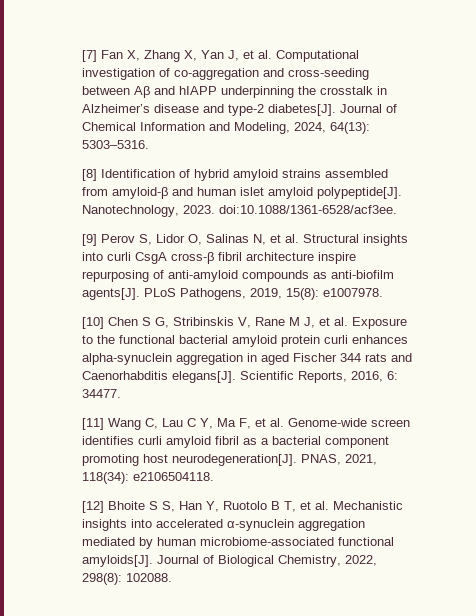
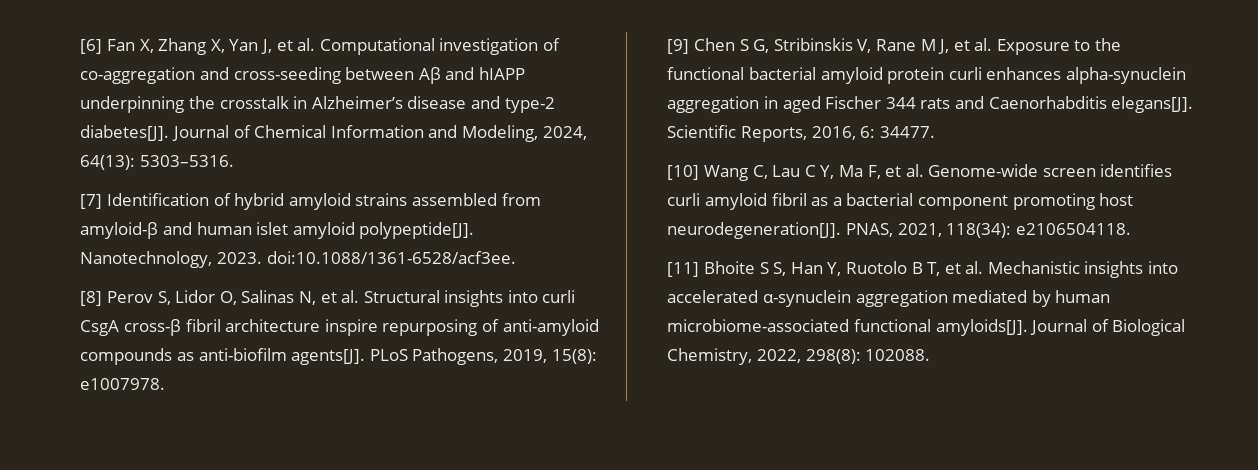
- [7] Fan X, Zhang X, Yan J, et al. Computational investigation of co-aggregation and cross-seeding between Aβ and hIAPP underpinning the crosstalk in Alzheimer’s disease and type-2 diabetes[J].
+ [6] Fan X, Zhang X, Yan J, et al. Computational investigation of co-aggregation and cross-seeding between Aβ and hIAPP underpinning the crosstalk in Alzheimer’s disease and type-2 diabetes[J].
- [8] Identification of hybrid amyloid strains assembled from amyloid-β and human islet amyloid polypeptide[J].
+ [7] Identification of hybrid amyloid strains assembled from amyloid-β and human islet amyloid polypeptide[J].
- [9] Perov S, Lidor O, Salinas N, et al. Structural insights into curli CsgA cross-β fibril architecture inspire repurposing of anti-amyloid compounds as anti-biofilm agents[J].
+ [8] Perov S, Lidor O, Salinas N, et al. Structural insights into curli CsgA cross-β fibril architecture inspire repurposing of anti-amyloid compounds as anti-biofilm agents[J].
- [10] Chen S G, Stribinskis V, Rane M J, et al. Exposure to the functional bacterial amyloid protein curli enhances alpha-synuclein aggregation in aged Fischer 344 rats and Caenorhabditis elegans[J].
+ [9] Chen S G, Stribinskis V, Rane M J, et al. Exposure to the functional bacterial amyloid protein curli enhances alpha-synuclein aggregation in aged Fischer 344 rats and Caenorhabditis elegans[J].
- [11] Wang C, Lau C Y, Ma F, et al. Genome-wide screen identifies curli amyloid fibril as a bacterial component promoting host neurodegeneration[J].
+ [10] Wang C, Lau C Y, Ma F, et al. Genome-wide screen identifies curli amyloid fibril as a bacterial component promoting host neurodegeneration[J].
- [12] Bhoite S S, Han Y, Ruotolo B T, et al. Mechanistic insights into accelerated α-synuclein aggregation mediated by human microbiome-associated functional amyloids[J].
+ [11] Bhoite S S, Han Y, Ruotolo B T, et al. Mechanistic insights into accelerated α-synuclein aggregation mediated by human microbiome-associated functional amyloids[J].

